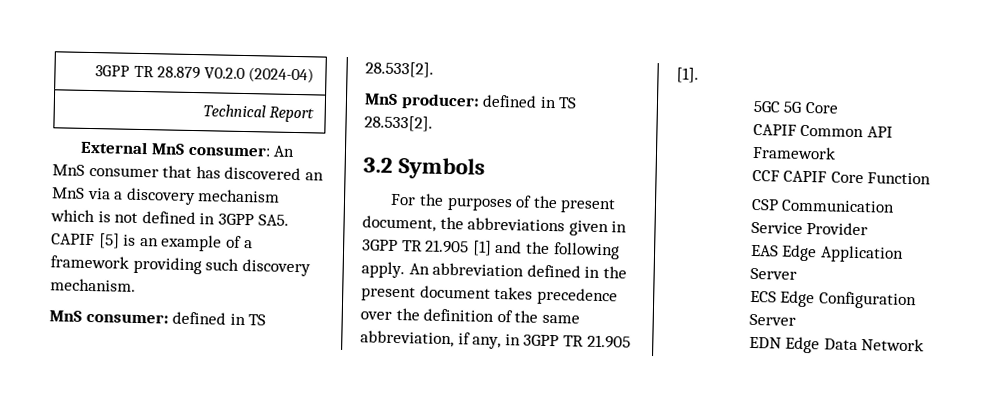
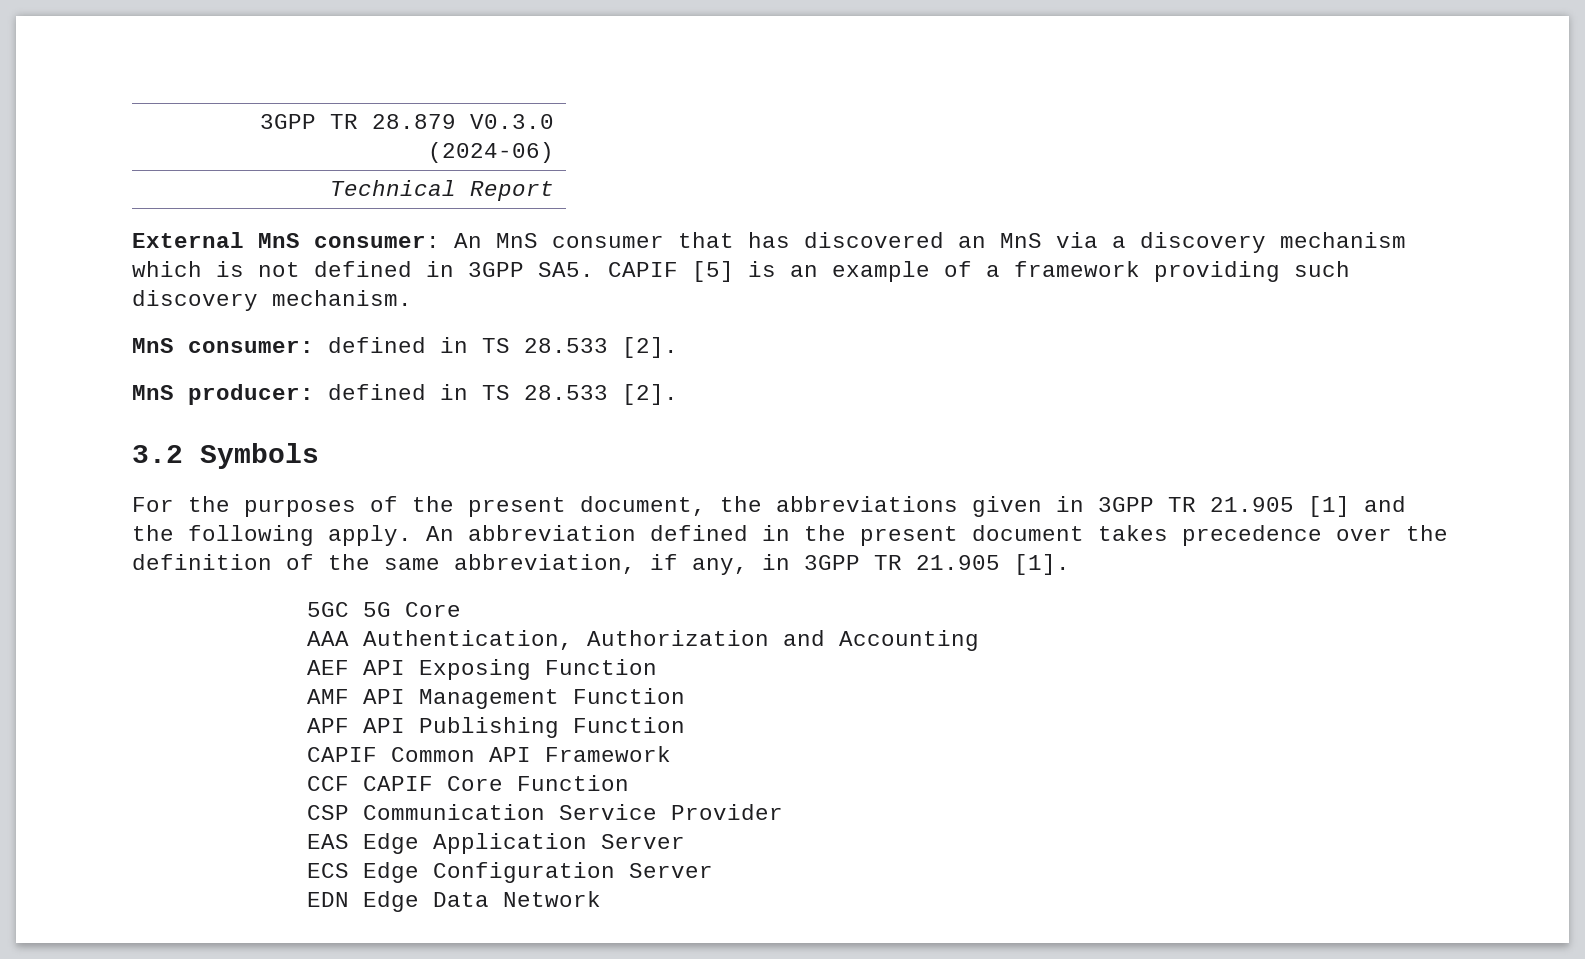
- 3GPP TR 28.879 V0.2.0 (2024-04)
+ 3GPP TR 28.879 V0.3.0 (2024-06)
- MnS consumer: defined in TS 28.533[2].
+ MnS consumer: defined in TS 28.533 [2].
- MnS producer: defined in TS 28.533[2].
+ MnS producer: defined in TS 28.533 [2].
+ AAA Authentication, Authorization and Accounting
+ AEF API Exposing Function
+ AMF API Management Function
+ APF API Publishing Function

